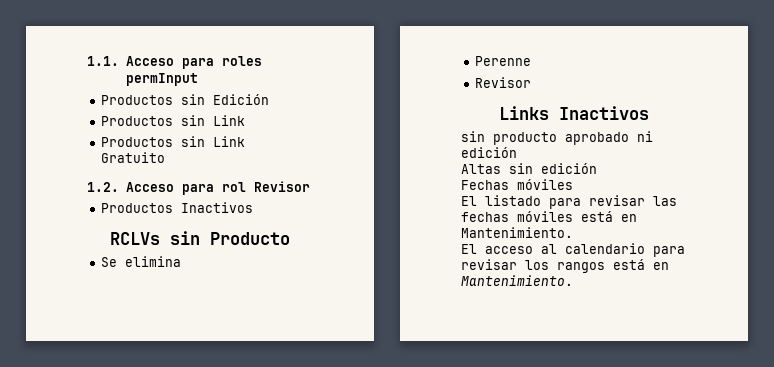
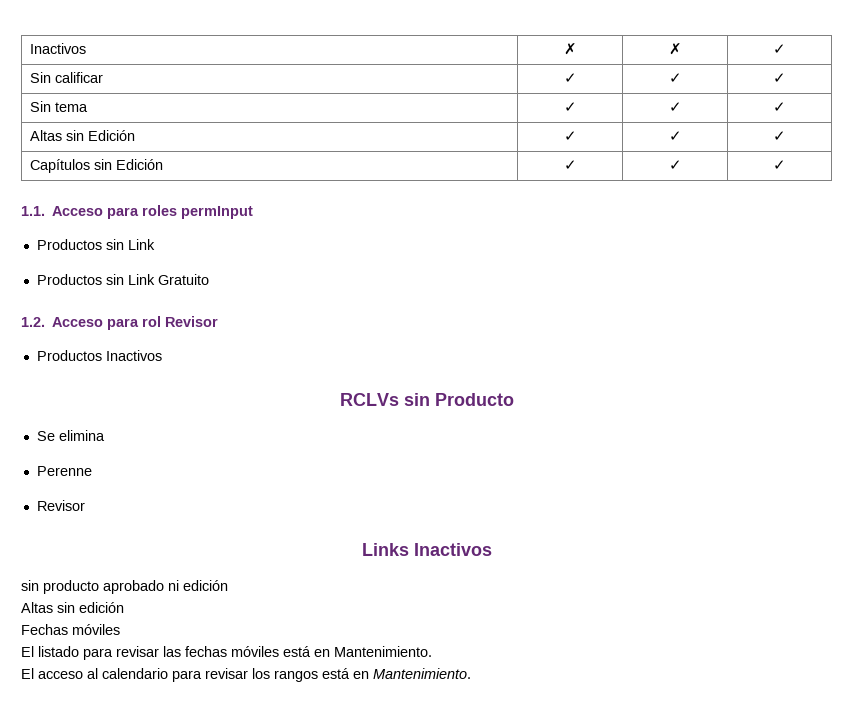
+ Inactivos | ✗ | ✗ | ✓
+ Sin calificar | ✓ | ✓ | ✓
+ Sin tema | ✓ | ✓ | ✓
+ Altas sin Edición | ✓ | ✓ | ✓
+ Capítulos sin Edición | ✓ | ✓ | ✓
- Productos sin Edición

